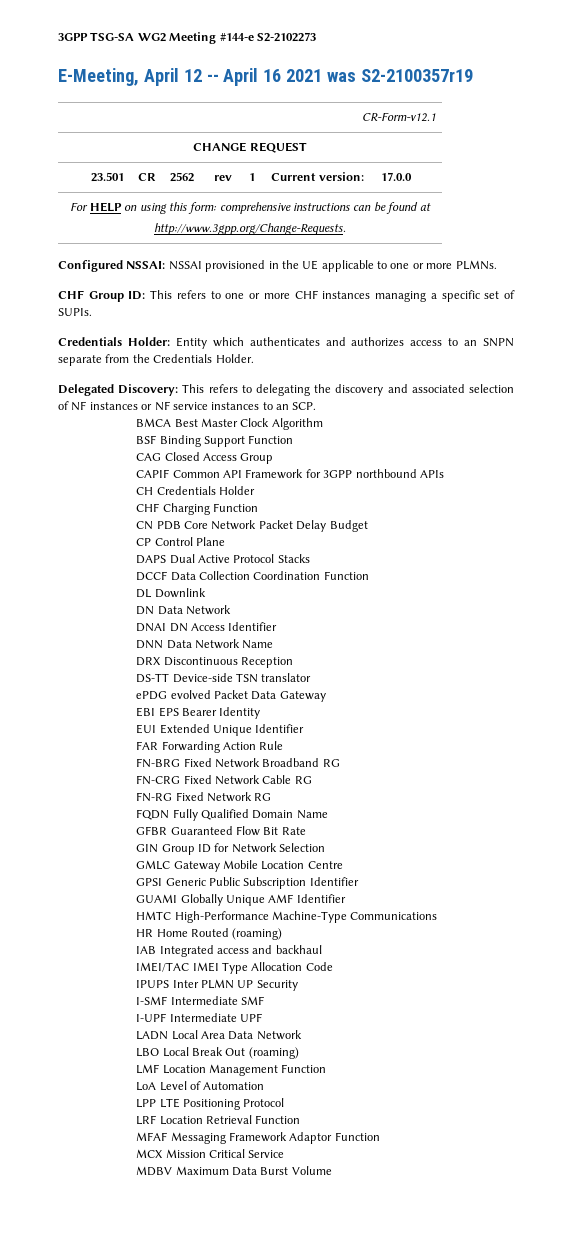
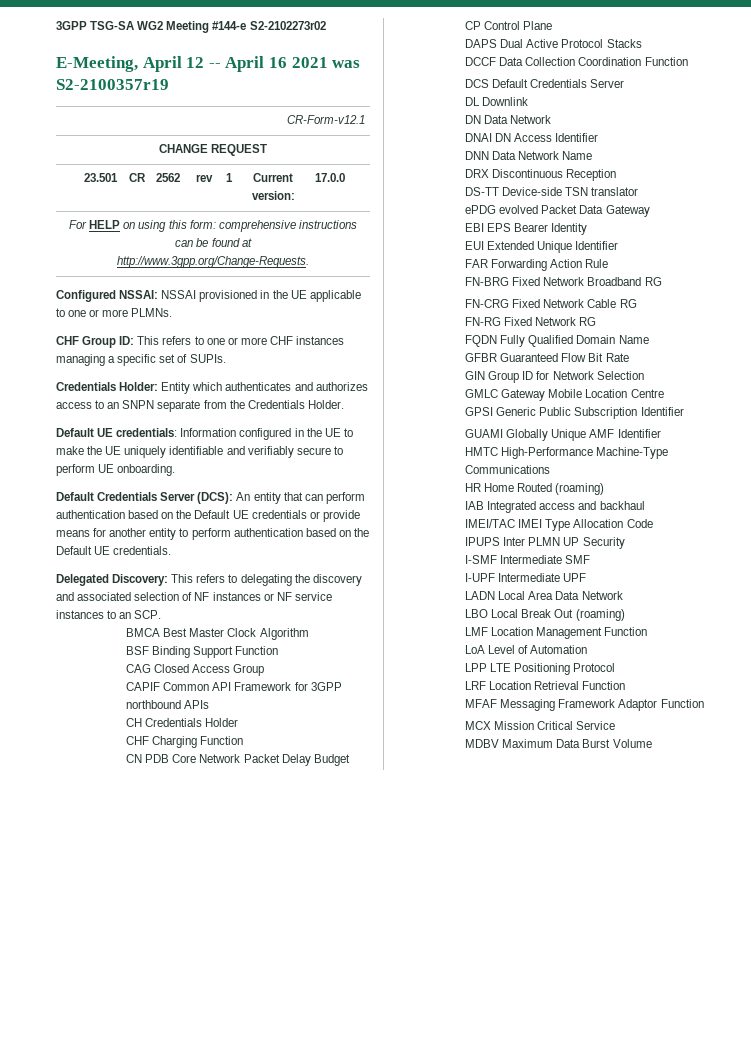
- 3GPP TSG-SA WG2 Meeting #144-e S2-2102273
+ 3GPP TSG-SA WG2 Meeting #144-e S2-2102273r02
+ Default UE credentials: Information configured in the UE to make the UE uniquely identifiable and verifiably secure to perform UE onboarding.
+ Default Credentials Server (DCS): An entity that can perform authentication based on the Default UE credentials or provide means for another entity to perform authentication based on the Default UE credentials.
+ DCS Default Credentials Server

